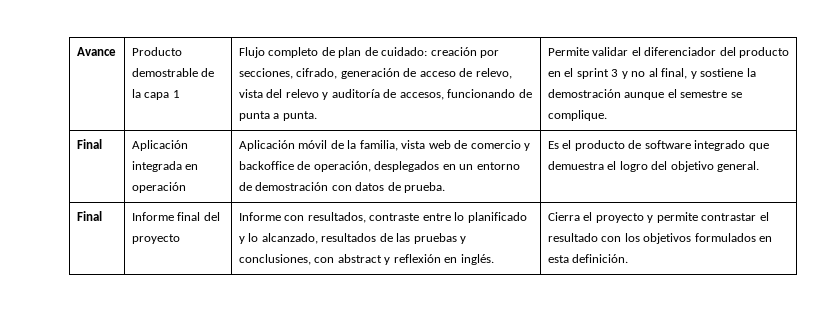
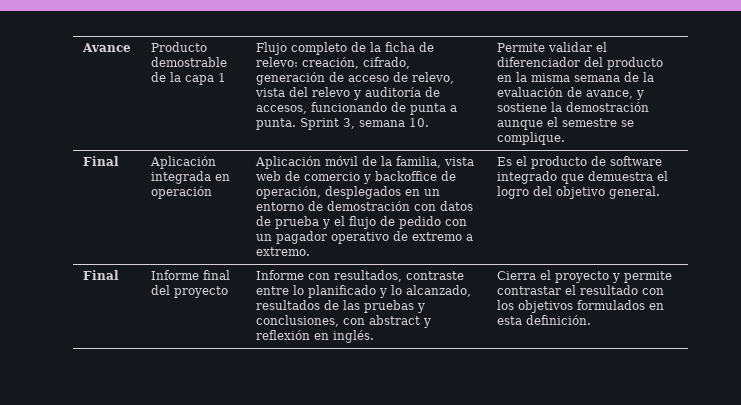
- Flujo completo de plan de cuidado: creación por secciones, cifrado, generación de acceso de relevo, vista del relevo y auditoría de accesos, funcionando de punta a punta.
+ Flujo completo de la ficha de relevo: creación, cifrado, generación de acceso de relevo, vista del relevo y auditoría de accesos, funcionando de punta a punta. Sprint 3, semana 10.
- Permite validar el diferenciador del producto en el sprint 3 y no al final, y sostiene la demostración aunque el semestre se complique.
+ Permite validar el diferenciador del producto en la misma semana de la evaluación de avance, y sostiene la demostración aunque el semestre se complique.
- Aplicación móvil de la familia, vista web de comercio y backoffice de operación, desplegados en un entorno de demostración con datos de prueba.
+ Aplicación móvil de la familia, vista web de comercio y backoffice de operación, desplegados en un entorno de demostración con datos de prueba y el flujo de pedido con un pagador operativo de extremo a extremo.

